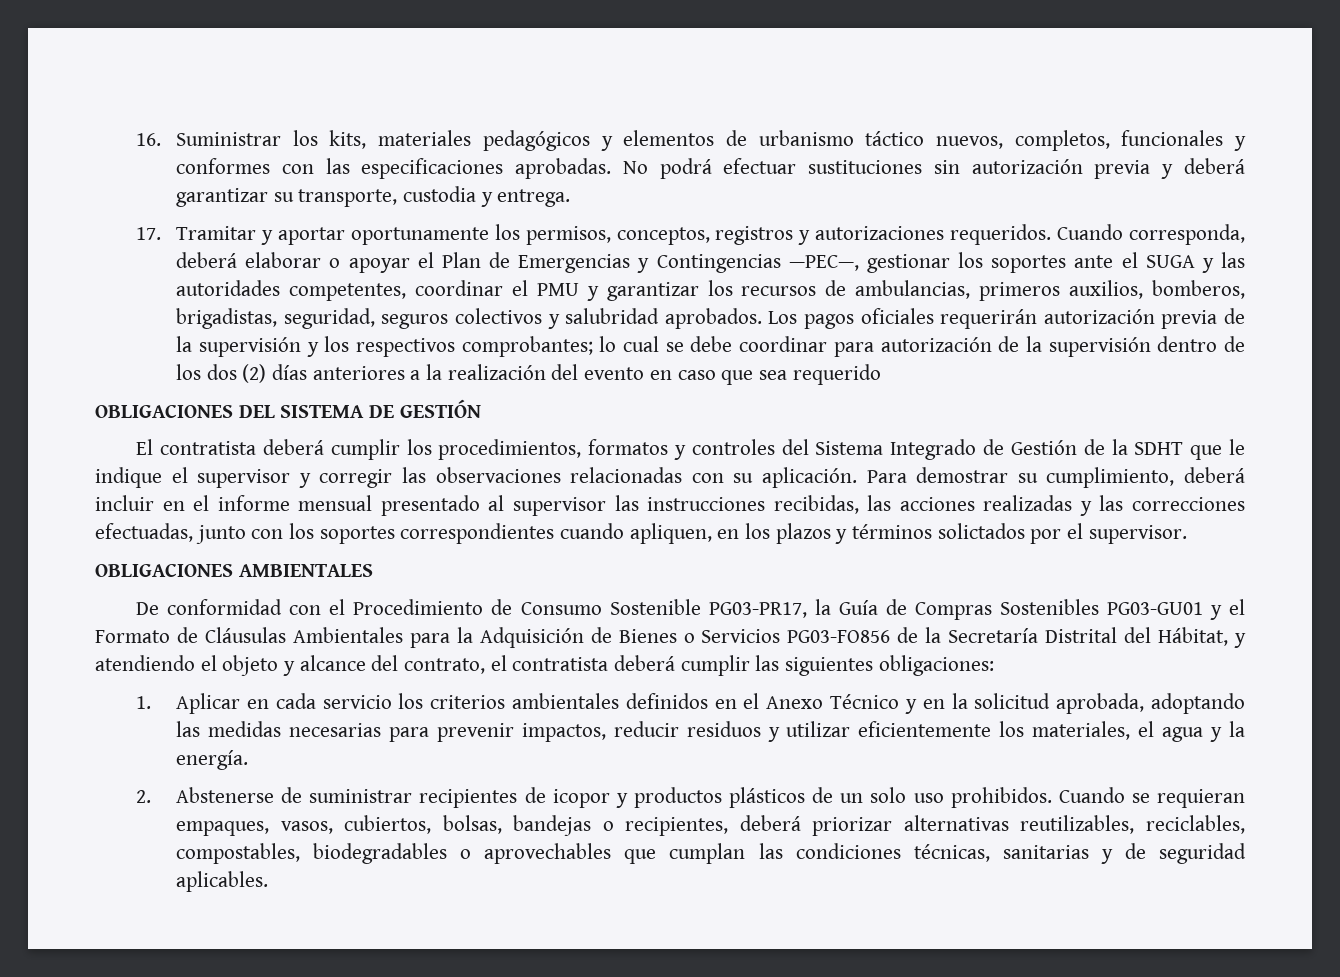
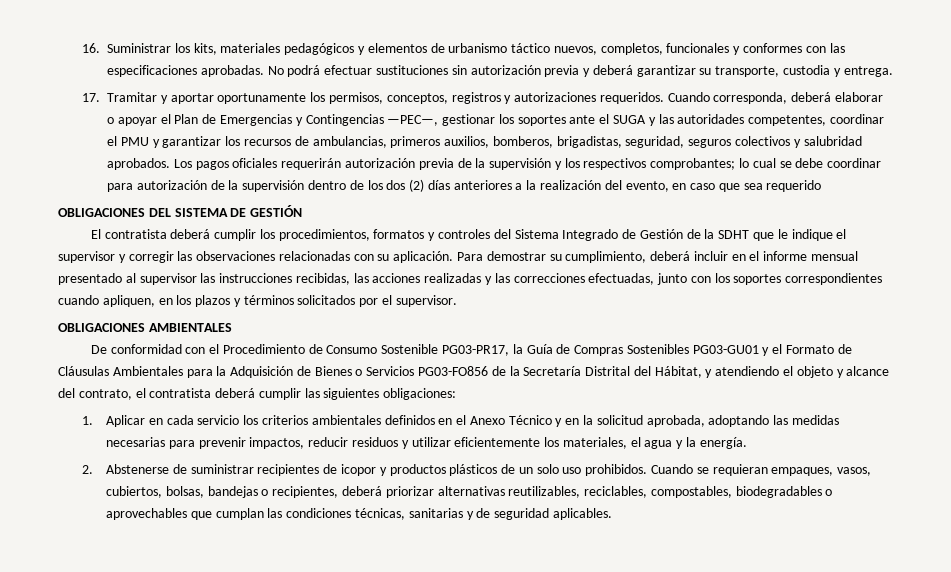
- Los pagos oficiales requerirán autorización previa de la supervisión y los respectivos comprobantes; lo cual se debe coordinar para autorización de la supervisión dentro de los dos (2) días anteriores a la realización del evento en caso que sea requerido
+ Los pagos oficiales requerirán autorización previa de la supervisión y los respectivos comprobantes; lo cual se debe coordinar para autorización de la supervisión dentro de los dos (2) días anteriores a la realización del evento, en caso que sea requerido
- Para demostrar su cumplimiento, deberá incluir en el informe mensual presentado al supervisor las instrucciones recibidas, las acciones realizadas y las correcciones efectuadas, junto con los soportes correspondientes cuando apliquen, en los plazos y términos solictados por el supervisor.
+ Para demostrar su cumplimiento, deberá incluir en el informe mensual presentado al supervisor las instrucciones recibidas, las acciones realizadas y las correcciones efectuadas, junto con los soportes correspondientes cuando apliquen, en los plazos y términos solicitados por el supervisor.

